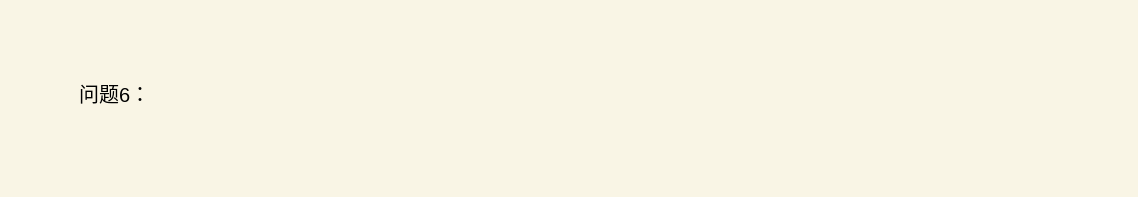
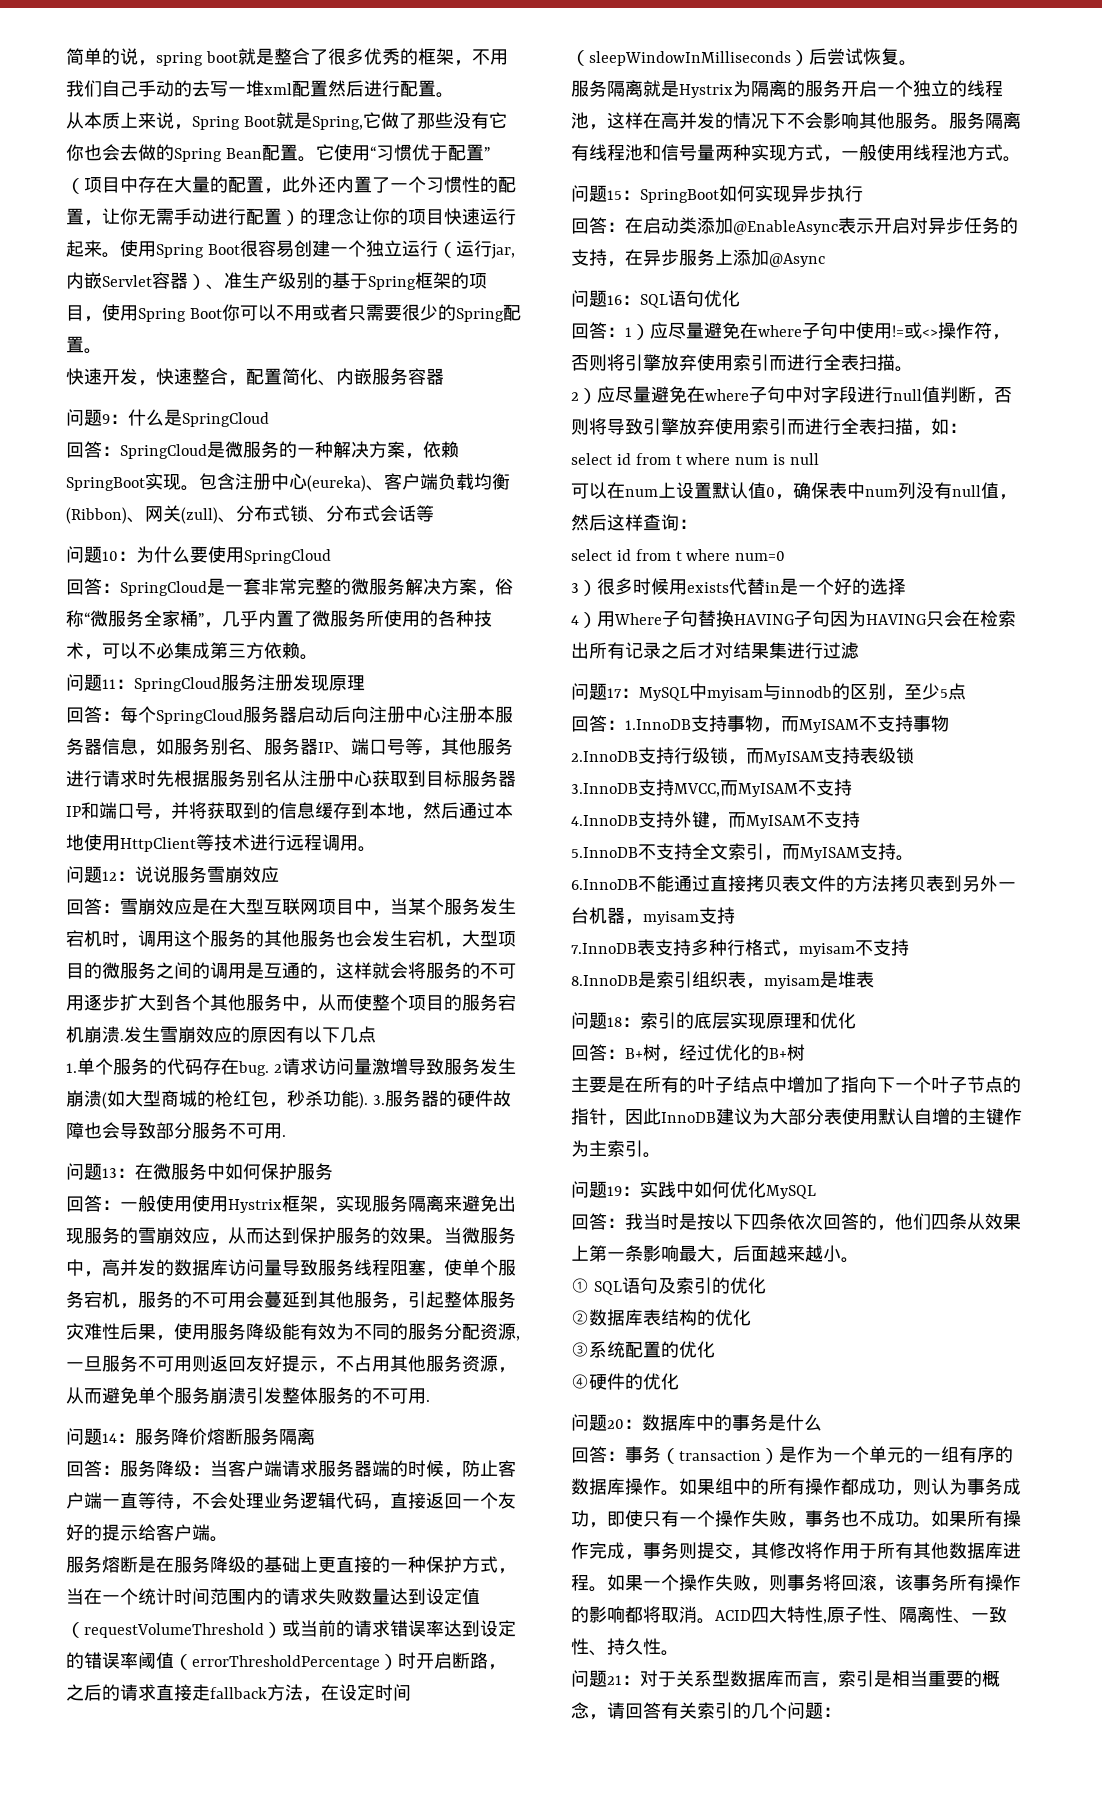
- 问题6：
+ 简单的说，spring boot就是整合了很多优秀的框架，不用我们自己手动的去写一堆xml配置然后进行配置。
+ 从本质上来说，Spring Boot就是Spring,它做了那些没有它你也会去做的Spring Bean配置。它使用“习惯优于配置”（项目中存在大量的配置，此外还内置了一个习惯性的配置，让你无需手动进行配置）的理念让你的项目快速运行起来。使用Spring Boot很容易创建一个独立运行（运行jar,内嵌Servlet容器）、准生产级别的基于Spring框架的项目，使用Spring Boot你可以不用或者只需要很少的Spring配置。
+ 快速开发，快速整合，配置简化、内嵌服务容器
+ 问题9：什么是SpringCloud
+ 回答：SpringCloud是微服务的一种解决方案，依赖SpringBoot实现。包含注册中心(eureka)、客户端负载均衡(Ribbon)、网关(zull)、分布式锁、分布式会话等
+ 问题10：为什么要使用SpringCloud
+ 回答：SpringCloud是一套非常完整的微服务解决方案，俗称“微服务全家桶”，几乎内置了微服务所使用的各种技术，可以不必集成第三方依赖。
+ 问题11：SpringCloud服务注册发现原理
+ 回答：每个SpringCloud服务器启动后向注册中心注册本服务器信息，如服务别名、服务器IP、端口号等，其他服务进行请求时先根据服务别名从注册中心获取到目标服务器IP和端口号，并将获取到的信息缓存到本地，然后通过本地使用HttpClient等技术进行远程调用。
+ 问题12：说说服务雪崩效应
+ 回答：雪崩效应是在大型互联网项目中，当某个服务发生宕机时，调用这个服务的其他服务也会发生宕机，大型项目的微服务之间的调用是互通的，这样就会将服务的不可用逐步扩大到各个其他服务中，从而使整个项目的服务宕机崩溃.发生雪崩效应的原因有以下几点
+ 1.单个服务的代码存在bug. 2请求访问量激增导致服务发生崩溃(如大型商城的枪红包，秒杀功能). 3.服务器的硬件故障也会导致部分服务不可用.
+ 问题13：在微服务中如何保护服务
+ 回答：一般使用使用Hystrix框架，实现服务隔离来避免出现服务的雪崩效应，从而达到保护服务的效果。当微服务中，高并发的数据库访问量导致服务线程阻塞，使单个服务宕机，服务的不可用会蔓延到其他服务，引起整体服务灾难性后果，使用服务降级能有效为不同的服务分配资源,一旦服务不可用则返回友好提示，不占用其他服务资源，从而避免单个服务崩溃引发整体服务的不可用.
+ 问题14：服务降价熔断服务隔离
+ 回答：服务降级：当客户端请求服务器端的时候，防止客户端一直等待，不会处理业务逻辑代码，直接返回一个友好的提示给客户端。
+ 服务熔断是在服务降级的基础上更直接的一种保护方式，当在一个统计时间范围内的请求失败数量达到设定值（requestVolumeThreshold）或当前的请求错误率达到设定的错误率阈值（errorThresholdPercentage）时开启断路，之后的请求直接走fallback方法，在设定时间（sleepWindowInMilliseconds）后尝试恢复。
+ 服务隔离就是Hystrix为隔离的服务开启一个独立的线程池，这样在高并发的情况下不会影响其他服务。服务隔离有线程池和信号量两种实现方式，一般使用线程池方式。
+ 问题15：SpringBoot如何实现异步执行
+ 回答：在启动类添加@EnableAsync表示开启对异步任务的支持，在异步服务上添加@Async
+ 问题16：SQL语句优化
+ 回答：1）应尽量避免在where子句中使用!=或<>操作符，否则将引擎放弃使用索引而进行全表扫描。
+ 2）应尽量避免在where子句中对字段进行null值判断，否则将导致引擎放弃使用索引而进行全表扫描，如：
+ select id from t where num is null
+ 可以在num上设置默认值0，确保表中num列没有null值，然后这样查询：
+ select id from t where num=0
+ 3）很多时候用exists代替in是一个好的选择
+ 4）用Where子句替换HAVING子句因为HAVING只会在检索出所有记录之后才对结果集进行过滤
+ 问题17：MySQL中myisam与innodb的区别，至少5点
+ 回答：1.InnoDB支持事物，而MyISAM不支持事物
+ 2.InnoDB支持行级锁，而MyISAM支持表级锁
+ 3.InnoDB支持MVCC,而MyISAM不支持
+ 4.InnoDB支持外键，而MyISAM不支持
+ 5.InnoDB不支持全文索引，而MyISAM支持。
+ 6.InnoDB不能通过直接拷贝表文件的方法拷贝表到另外一台机器，myisam支持
+ 7.InnoDB表支持多种行格式，myisam不支持
+ 8.InnoDB是索引组织表，myisam是堆表
+ 问题18：索引的底层实现原理和优化
+ 回答：B+树，经过优化的B+树
+ 主要是在所有的叶子结点中增加了指向下一个叶子节点的指针，因此InnoDB建议为大部分表使用默认自增的主键作为主索引。
+ 问题19：实践中如何优化MySQL
+ 回答：我当时是按以下四条依次回答的，他们四条从效果上第一条影响最大，后面越来越小。
+ ① SQL语句及索引的优化
+ ②数据库表结构的优化
+ ③系统配置的优化
+ ④硬件的优化
+ 问题20：数据库中的事务是什么
+ 回答：事务（transaction）是作为一个单元的一组有序的数据库操作。如果组中的所有操作都成功，则认为事务成功，即使只有一个操作失败，事务也不成功。如果所有操作完成，事务则提交，其修改将作用于所有其他数据库进程。如果一个操作失败，则事务将回滚，该事务所有操作的影响都将取消。ACID四大特性,原子性、隔离性、一致性、持久性。
+ 问题21：对于关系型数据库而言，索引是相当重要的概念，请回答有关索引的几个问题：

